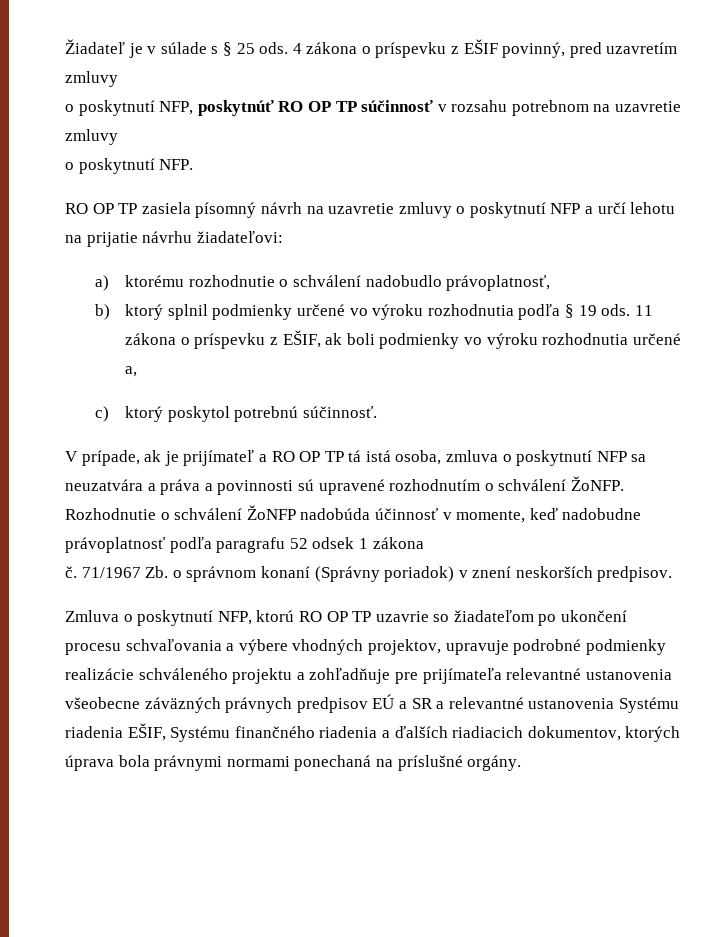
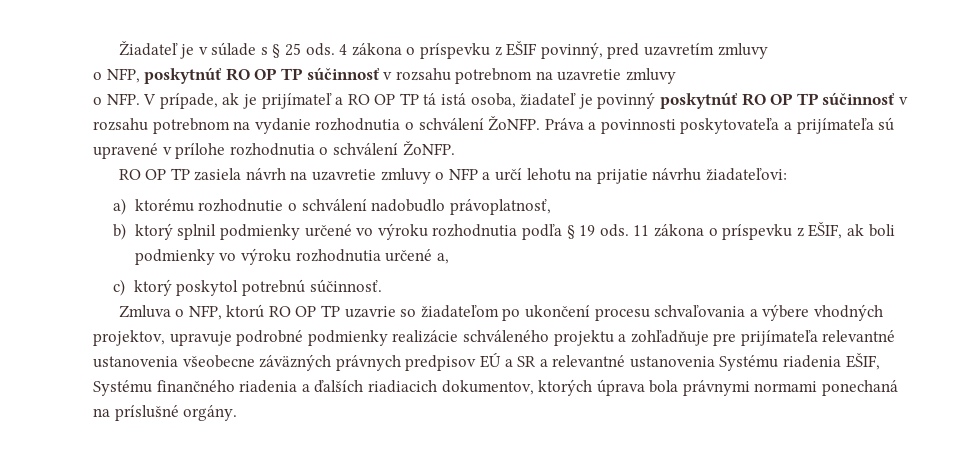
- o poskytnutí NFP, poskytnúť RO OP TP súčinnosť v rozsahu potrebnom na uzavretie zmluvy
+ o NFP, poskytnúť RO OP TP súčinnosť v rozsahu potrebnom na uzavretie zmluvy
- o poskytnutí NFP.
+ o NFP. V prípade, ak je prijímateľ a RO OP TP tá istá osoba, žiadateľ je povinný poskytnúť RO OP TP súčinnosť v rozsahu potrebnom na vydanie rozhodnutia o schválení ŽoNFP. Práva a povinnosti poskytovateľa a prijímateľa sú upravené v prílohe rozhodnutia o schválení ŽoNFP.
- RO OP TP zasiela písomný návrh na uzavretie zmluvy o poskytnutí NFP a určí lehotu na prijatie návrhu žiadateľovi:
+ RO OP TP zasiela návrh na uzavretie zmluvy o NFP a určí lehotu na prijatie návrhu žiadateľovi:
- V prípade, ak je prijímateľ a RO OP TP tá istá osoba, zmluva o poskytnutí NFP sa neuzatvára a práva a povinnosti sú upravené rozhodnutím o schválení ŽoNFP. Rozhodnutie o schválení ŽoNFP nadobúda účinnosť v momente, keď nadobudne právoplatnosť podľa paragrafu 52 odsek 1 zákona
- č. 71/1967 Zb. o správnom konaní (Správny poriadok) v znení neskorších predpisov.
- Zmluva o poskytnutí NFP, ktorú RO OP TP uzavrie so žiadateľom po ukončení procesu schvaľovania a výbere vhodných projektov, upravuje podrobné podmienky realizácie schváleného projektu a zohľadňuje pre prijímateľa relevantné ustanovenia všeobecne záväzných právnych predpisov EÚ a SR a relevantné ustanovenia Systému riadenia EŠIF, Systému finančného riadenia a ďalších riadiacich dokumentov, ktorých úprava bola právnymi normami ponechaná na príslušné orgány.
+ Zmluva o NFP, ktorú RO OP TP uzavrie so žiadateľom po ukončení procesu schvaľovania a výbere vhodných projektov, upravuje podrobné podmienky realizácie schváleného projektu a zohľadňuje pre prijímateľa relevantné ustanovenia všeobecne záväzných právnych predpisov EÚ a SR a relevantné ustanovenia Systému riadenia EŠIF, Systému finančného riadenia a ďalších riadiacich dokumentov, ktorých úprava bola právnymi normami ponechaná na príslušné orgány.

